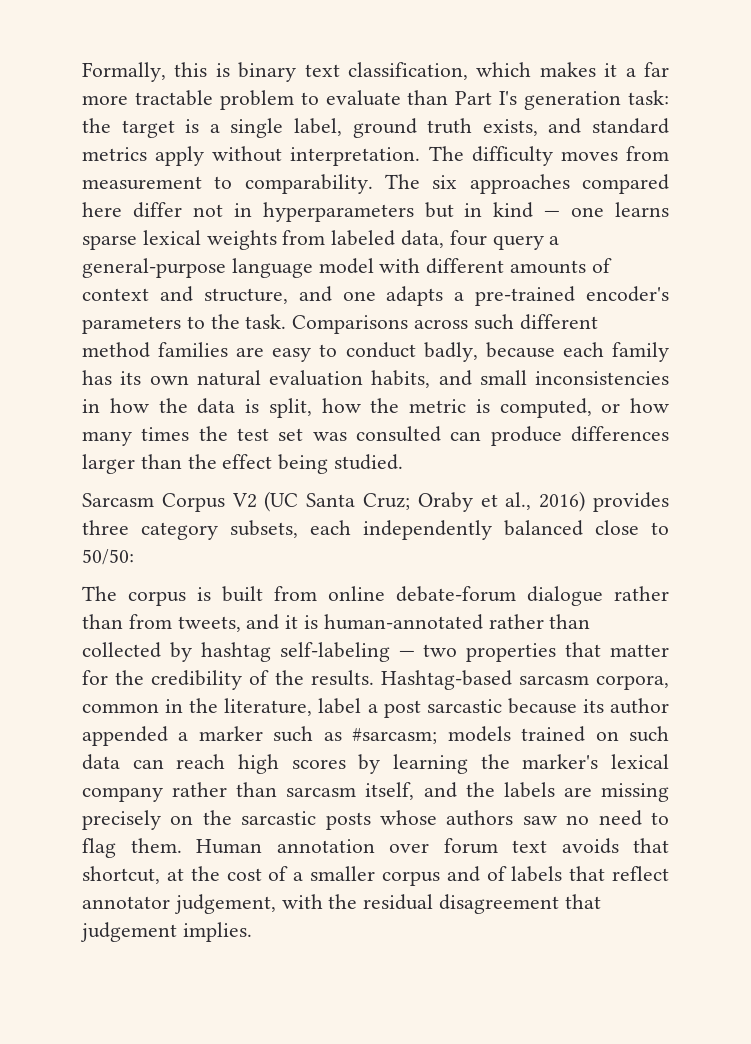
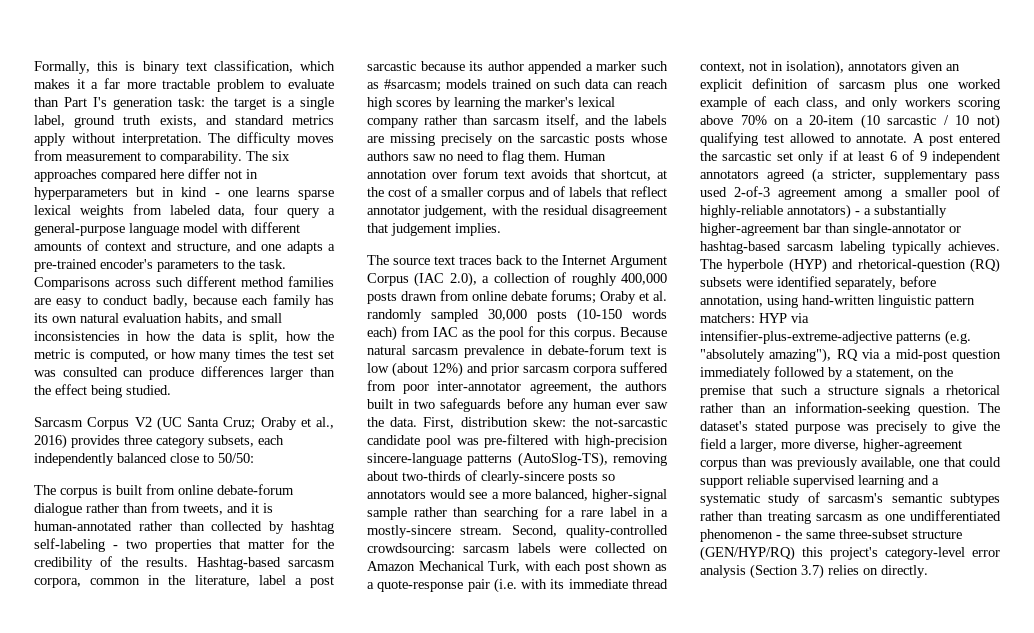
- The six approaches compared here differ not in hyperparameters but in kind — one learns sparse lexical weights from labeled data, four query a general-purpose language model with different amounts of context and structure, and one adapts a pre-trained encoder's parameters to the task.
+ The six approaches compared here differ not in hyperparameters but in kind - one learns sparse lexical weights from labeled data, four query a general-purpose language model with different amounts of context and structure, and one adapts a pre-trained encoder's parameters to the task.
- The corpus is built from online debate-forum dialogue rather than from tweets, and it is human-annotated rather than collected by hashtag self-labeling — two properties that matter for the credibility of the results.
+ The corpus is built from online debate-forum dialogue rather than from tweets, and it is human-annotated rather than collected by hashtag self-labeling - two properties that matter for the credibility of the results.
+ The source text traces back to the Internet Argument Corpus (IAC 2.0), a collection of roughly 400,000 posts drawn from online debate forums; Oraby et al. randomly sampled 30,000 posts (10-150 words each) from IAC as the pool for this corpus. Because natural sarcasm prevalence in debate-forum text is low (about 12%) and prior sarcasm corpora suffered from poor inter-annotator agreement, the authors built in two safeguards before any human ever saw the data. First, distribution skew: the not-sarcastic candidate pool was pre-filtered with high-precision sincere-language patterns (AutoSlog-TS), removing about two-thirds of clearly-sincere posts so annotators would see a more balanced, higher-signal sample rather than searching for a rare label in a mostly-sincere stream. Second, quality-controlled crowdsourcing: sarcasm labels were collected on Amazon Mechanical Turk, with each post shown as a quote-response pair (i.e. with its immediate thread context, not in isolation), annotators given an explicit definition of sarcasm plus one worked example of each class, and only workers scoring above 70% on a 20-item (10 sarcastic / 10 not) qualifying test allowed to annotate. A post entered the sarcastic set only if at least 6 of 9 independent annotators agreed (a stricter, supplementary pass used 2-of-3 agreement among a smaller pool of highly-reliable annotators) - a substantially higher-agreement bar than single-annotator or hashtag-based sarcasm labeling typically achieves. The hyperbole (HYP) and rhetorical-question (RQ) subsets were identified separately, before annotation, using hand-written linguistic pattern matchers: HYP via intensifier-plus-extreme-adjective patterns (e.g. "absolutely amazing"), RQ via a mid-post question immediately followed by a statement, on the premise that such a structure signals a rhetorical rather than an information-seeking question. The dataset's stated purpose was precisely to give the field a larger, more diverse, higher-agreement corpus than was previously available, one that could support reliable supervised learning and a systematic study of sarcasm's semantic subtypes rather than treating sarcasm as one undifferentiated phenomenon - the same three-subset structure (GEN/HYP/RQ) this project's category-level error analysis (Section 3.7) relies on directly.

